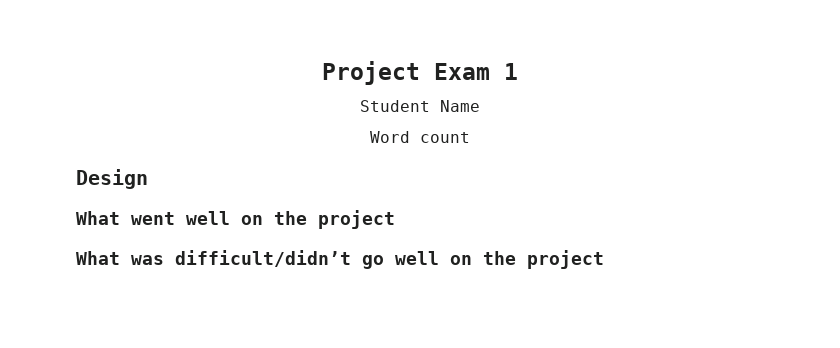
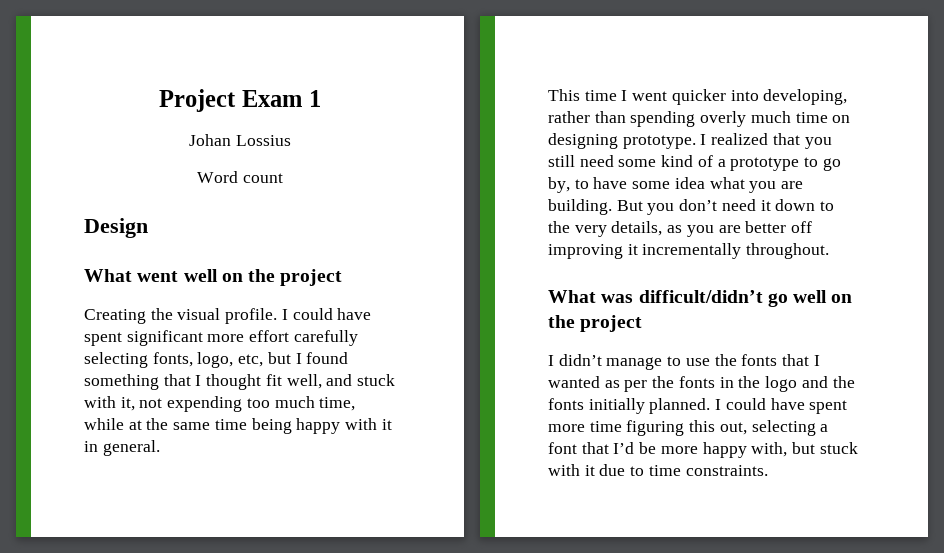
- Student Name
+ Johan Lossius
+ Creating the visual profile. I could have spent significant more effort carefully selecting fonts, logo, etc, but I found something that I thought fit well, and stuck with it, not expending too much time, while at the same time being happy with it in general.
+ This time I went quicker into developing, rather than spending overly much time on designing prototype. I realized that you still need some kind of a prototype to go by, to have some idea what you are building. But you don’t need it down to the very details, as you are better off improving it incrementally throughout.
+ I didn’t manage to use the fonts that I wanted as per the fonts in the logo and the fonts initially planned. I could have spent more time figuring this out, selecting a font that I’d be more happy with, but stuck with it due to time constraints.

